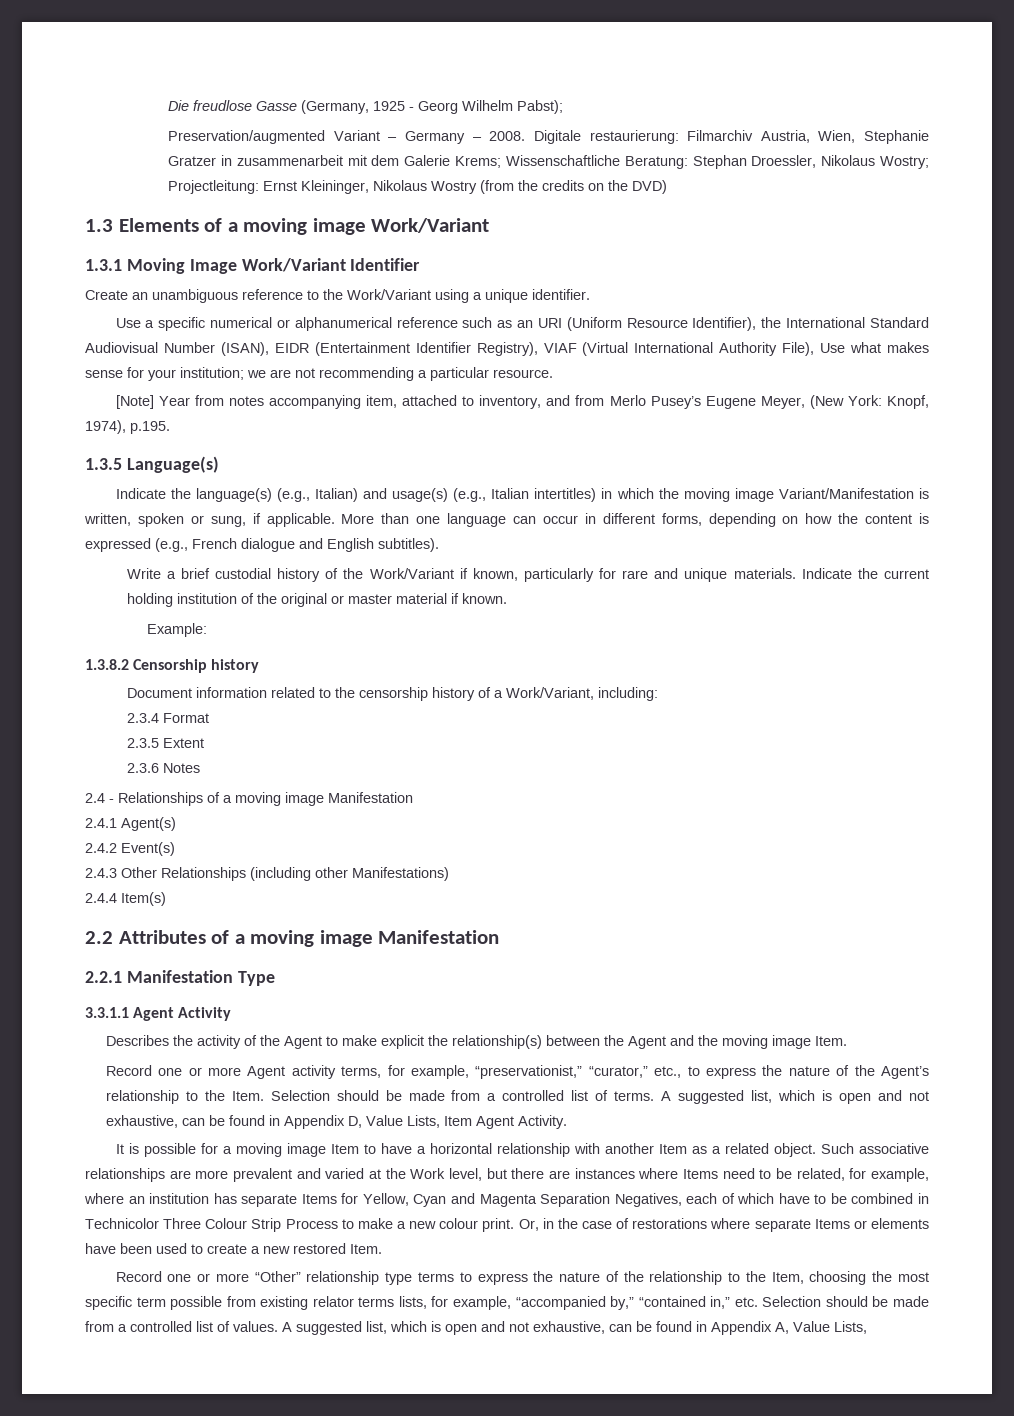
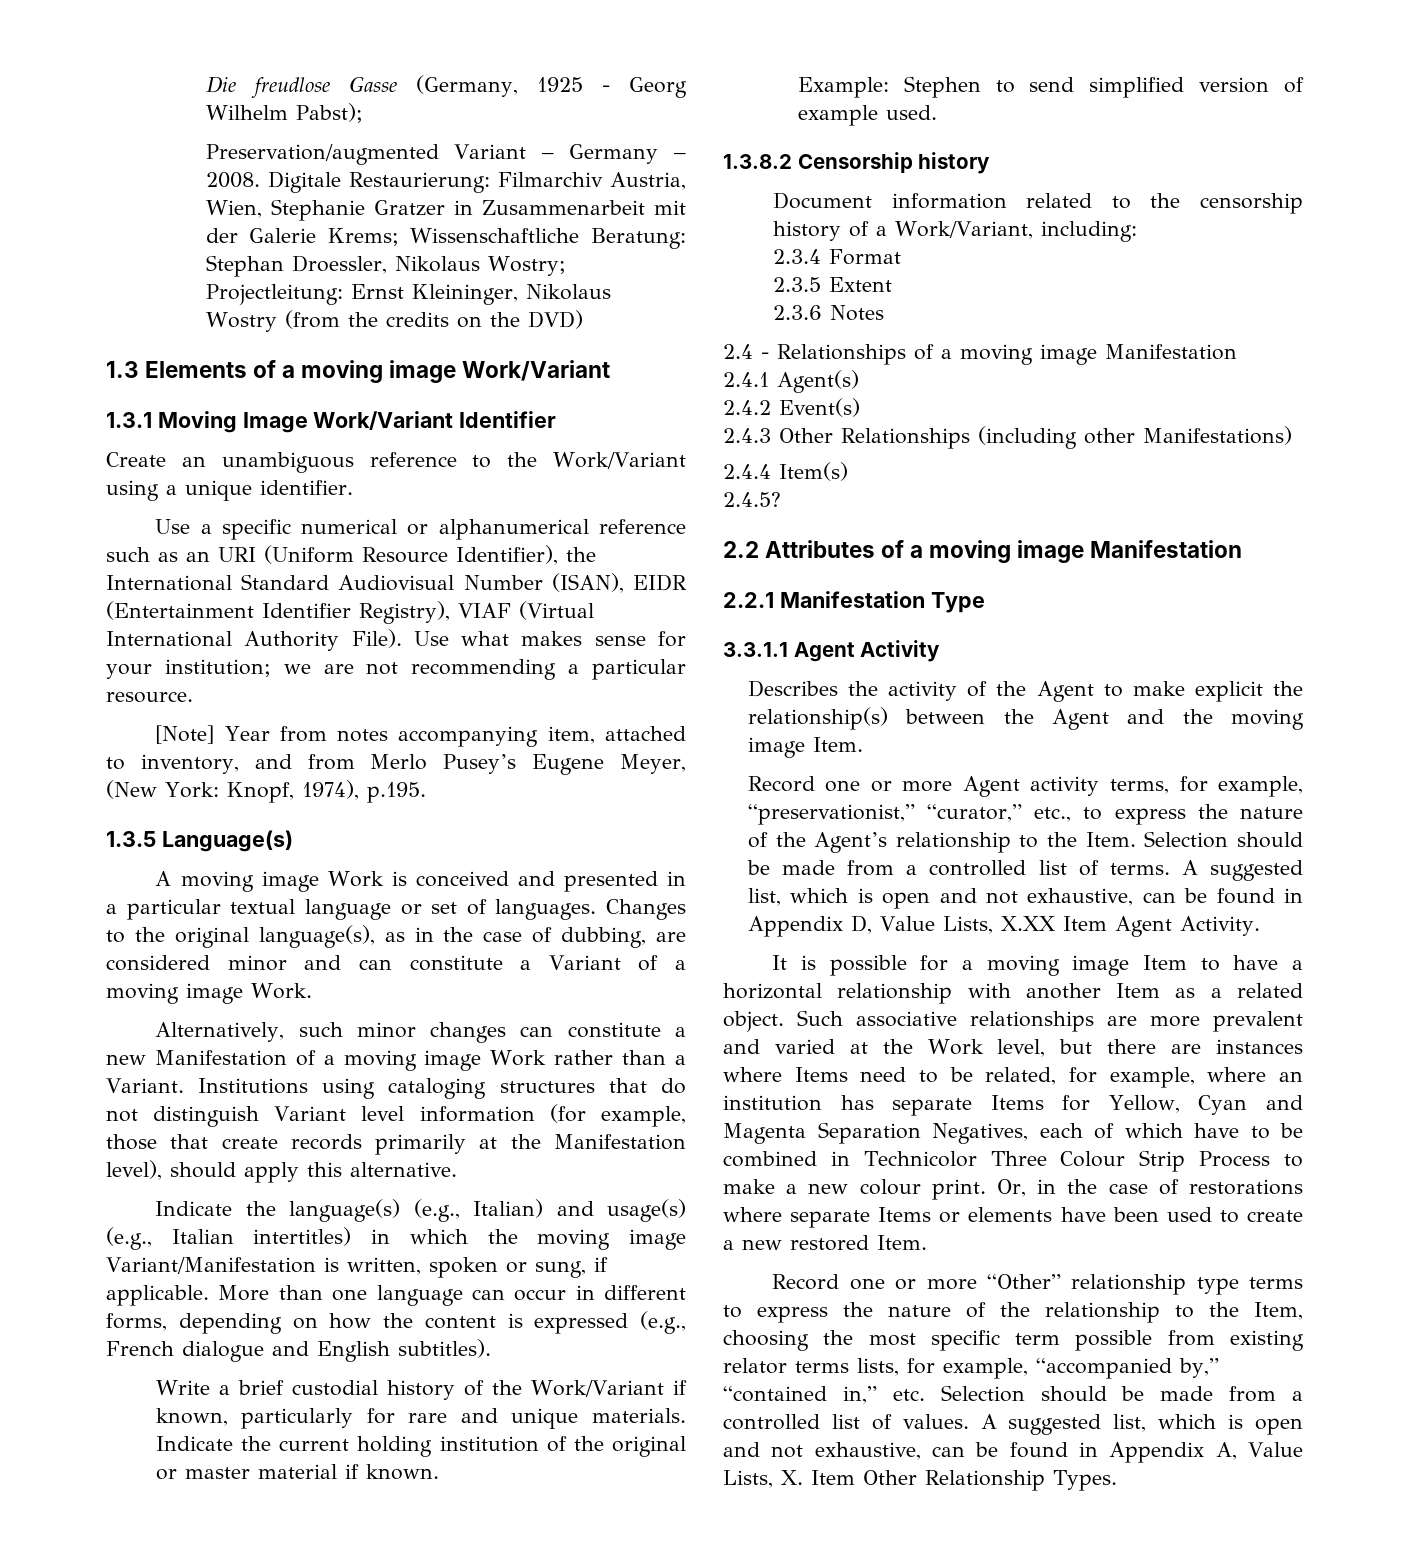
- Digitale restaurierung: Filmarchiv Austria, Wien, Stephanie Gratzer in zusammenarbeit mit dem Galerie Krems; Wissenschaftliche Beratung: Stephan Droessler, Nikolaus Wostry; Projectleitung: Ernst Kleininger, Nikolaus Wostry (from the credits on the DVD)
+ Digitale Restaurierung: Filmarchiv Austria, Wien, Stephanie Gratzer in Zusammenarbeit mit der Galerie Krems; Wissenschaftliche Beratung: Stephan Droessler, Nikolaus Wostry; Projectleitung: Ernst Kleininger, Nikolaus Wostry (from the credits on the DVD)
- Use a specific numerical or alphanumerical reference such as an URI (Uniform Resource Identifier), the International Standard Audiovisual Number (ISAN), EIDR (Entertainment Identifier Registry), VIAF (Virtual International Authority File), Use what makes sense for your institution; we are not recommending a particular resource.
+ Use a specific numerical or alphanumerical reference such as an URI (Uniform Resource Identifier), the International Standard Audiovisual Number (ISAN), EIDR (Entertainment Identifier Registry), VIAF (Virtual International Authority File). Use what makes sense for your institution; we are not recommending a particular resource.
+ A moving image Work is conceived and presented in a particular textual language or set of languages. Changes to the original language(s), as in the case of dubbing, are considered minor and can constitute a Variant of a moving image Work.
+ Alternatively, such minor changes can constitute a new Manifestation of a moving image Work rather than a Variant. Institutions using cataloging structures that do not distinguish Variant level information (for example, those that create records primarily at the Manifestation level), should apply this alternative.
- Example:
+ Example: Stephen to send simplified version of example used.
+ 2.4.5?
- A suggested list, which is open and not exhaustive, can be found in Appendix D, Value Lists, Item Agent Activity.
+ A suggested list, which is open and not exhaustive, can be found in Appendix D, Value Lists, X.XX Item Agent Activity.
- A suggested list, which is open and not exhaustive, can be found in Appendix A, Value Lists,
+ A suggested list, which is open and not exhaustive, can be found in Appendix A, Value Lists, X. Item Other Relationship Types.

